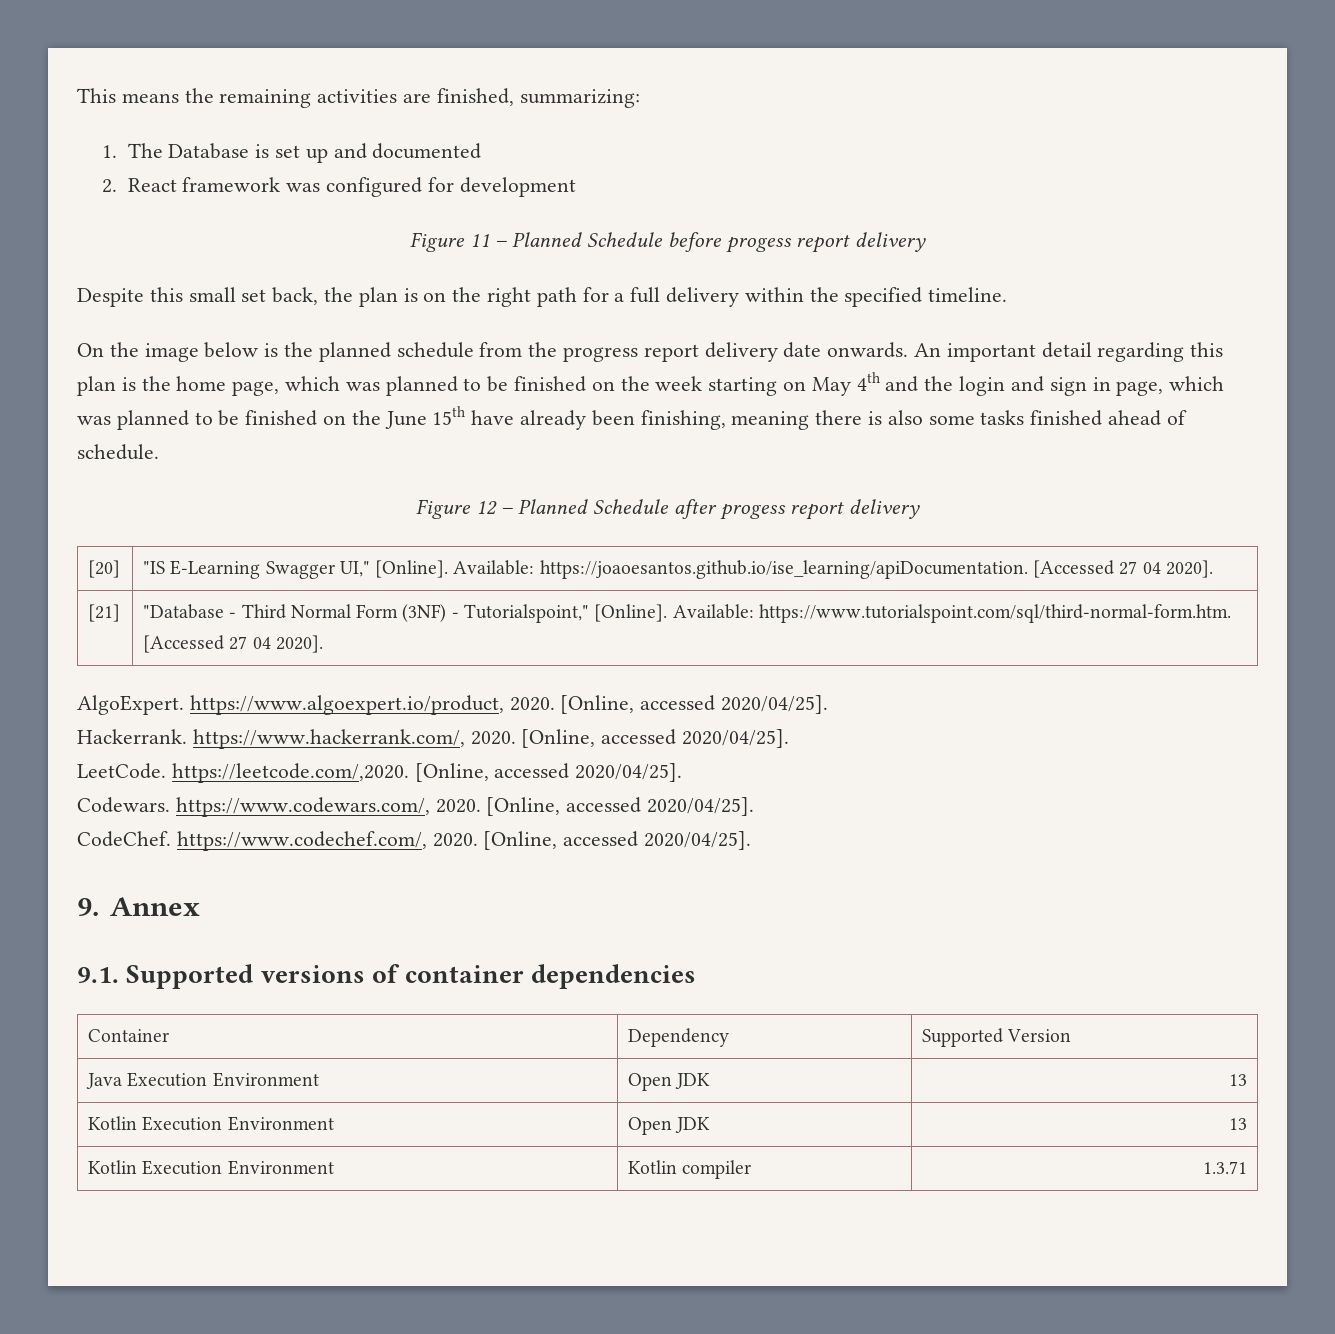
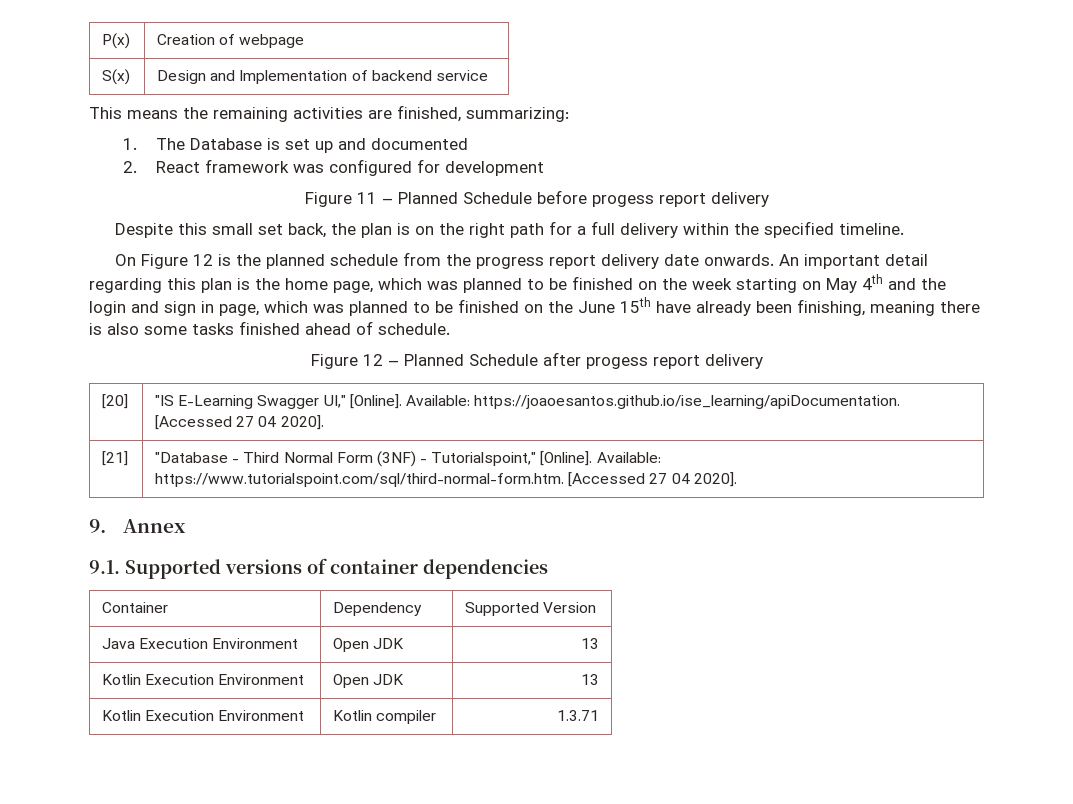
+ P(x) | Creation of webpage
+ S(x) | Design and Implementation of backend service
- On the image below is the planned schedule from the progress report delivery date onwards.
+ On Figure 12 is the planned schedule from the progress report delivery date onwards.
- AlgoExpert. https://www.algoexpert.io/product, 2020. [Online, accessed 2020/04/25].
- Hackerrank. https://www.hackerrank.com/, 2020. [Online, accessed 2020/04/25].
- LeetCode. https://leetcode.com/,2020. [Online, accessed 2020/04/25].
- Codewars. https://www.codewars.com/, 2020. [Online, accessed 2020/04/25].
- CodeChef. https://www.codechef.com/, 2020. [Online, accessed 2020/04/25].

